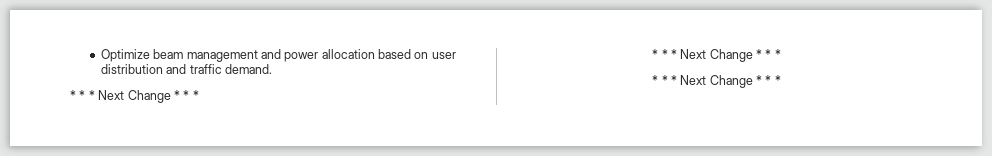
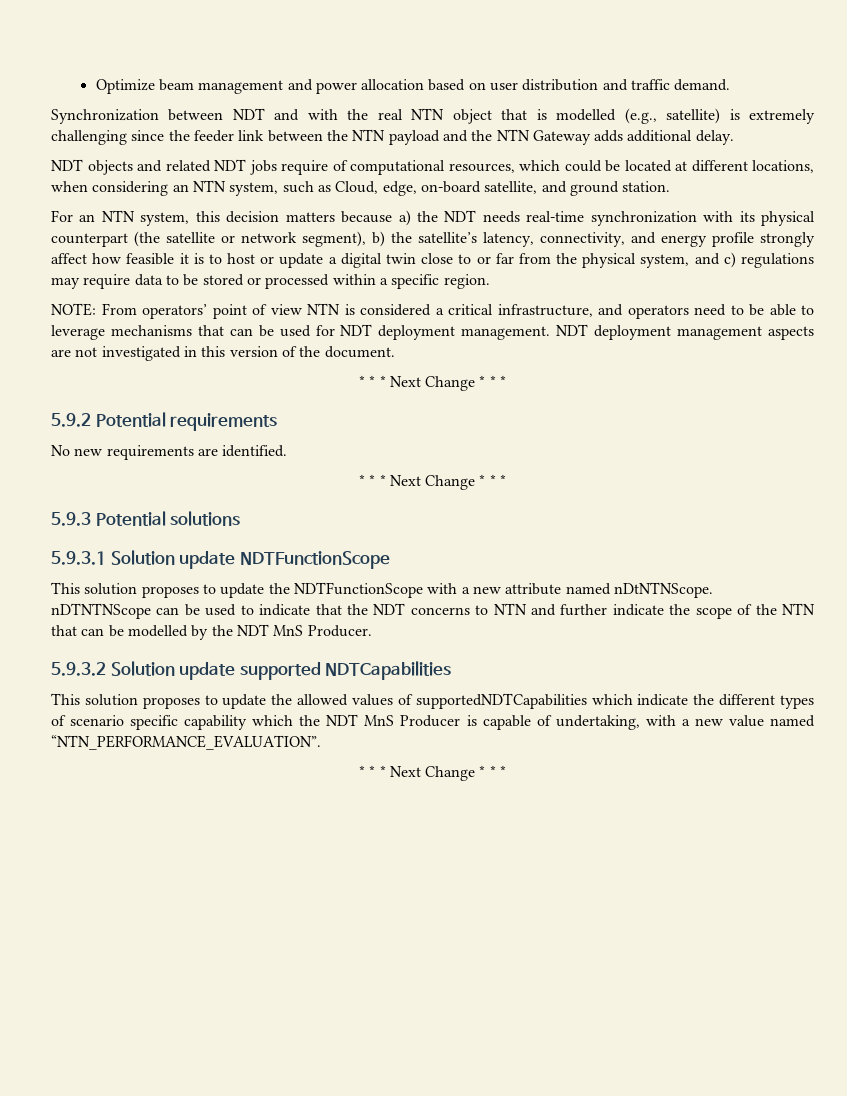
  Optimize beam management and power allocation based on user distribution and traffic demand.
+ Synchronization between NDT and with the real NTN object that is modelled (e.g., satellite) is extremely challenging since the feeder link between the NTN payload and the NTN Gateway adds additional delay.
+ NDT objects and related NDT jobs require of computational resources, which could be located at different locations, when considering an NTN system, such as Cloud, edge, on-board satellite, and ground station.
+ For an NTN system, this decision matters because a) the NDT needs real-time synchronization with its physical counterpart (the satellite or network segment), b) the satellite’s latency, connectivity, and energy profile strongly affect how feasible it is to host or update a digital twin close to or far from the physical system, and c) regulations may require data to be stored or processed within a specific region.
+ NOTE: From operators’ point of view NTN is considered a critical infrastructure, and operators need to be able to leverage mechanisms that can be used for NDT deployment management. NDT deployment management aspects are not investigated in this version of the document.
  * * * Next Change * * *
+ 5.9.2 Potential requirements
+ No new requirements are identified.
  * * * Next Change * * *
+ 5.9.3 Potential solutions
+ 5.9.3.1 Solution update NDTFunctionScope
+ This solution proposes to update the NDTFunctionScope with a new attribute named nDtNTNScope. nDTNTNScope can be used to indicate that the NDT concerns to NTN and further indicate the scope of the NTN that can be modelled by the NDT MnS Producer.
+ 5.9.3.2 Solution update supported NDTCapabilities
+ This solution proposes to update the allowed values of supportedNDTCapabilities which indicate the different types of scenario specific capability which the NDT MnS Producer is capable of undertaking, with a new value named “NTN_PERFORMANCE_EVALUATION”.

